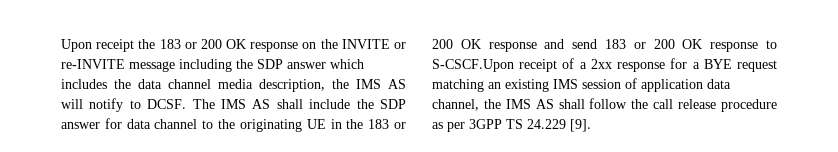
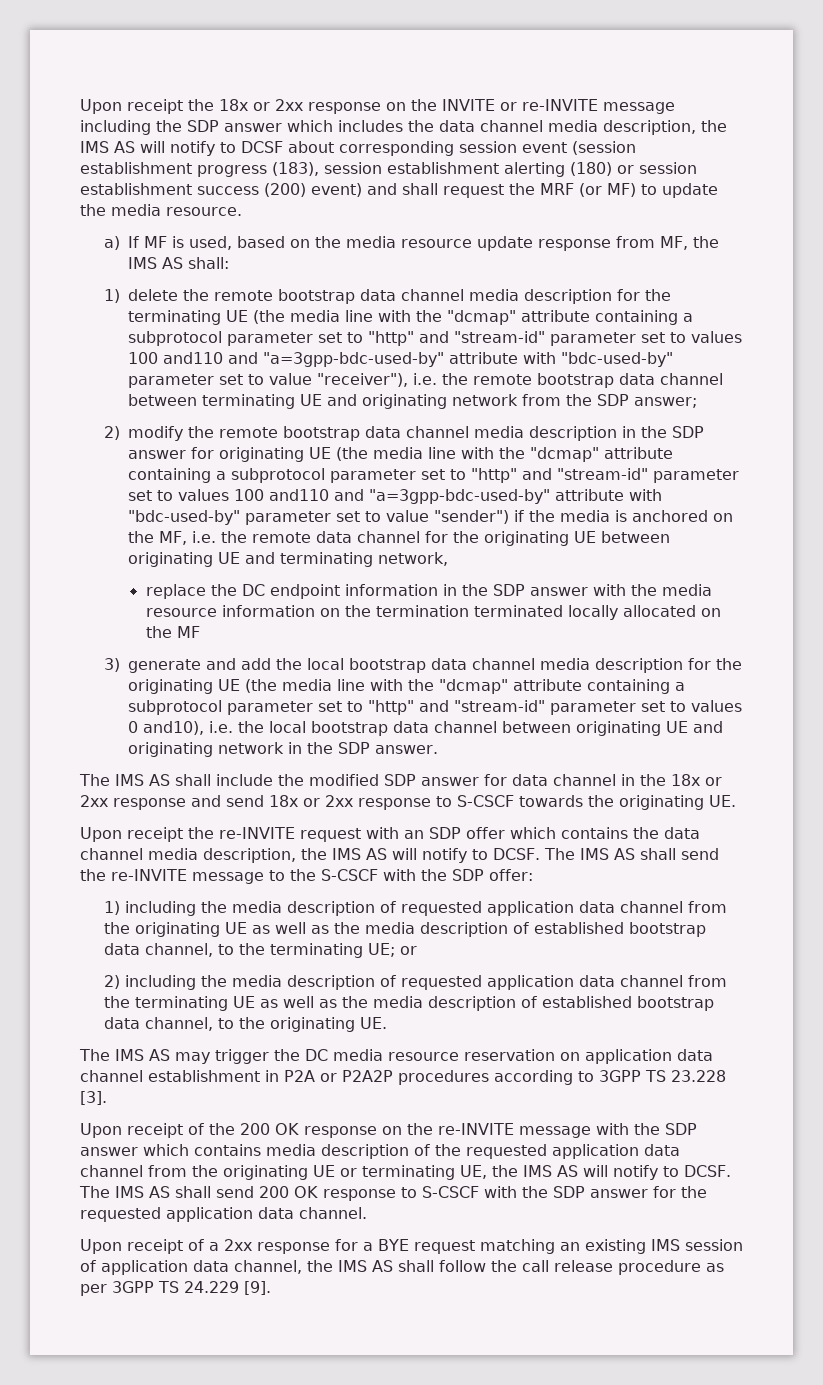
- Upon receipt the 183 or 200 OK response on the INVITE or re-INVITE message including the SDP answer which includes the data channel media description, the IMS AS will notify to DCSF. The IMS AS shall include the SDP answer for data channel to the originating UE in the 183 or 200 OK response and send 183 or 200 OK response to S-CSCF.Upon receipt of a 2xx response for a BYE request matching an existing IMS session of application data channel, the IMS AS shall follow the call release procedure as per 3GPP TS 24.229 [9].
+ Upon receipt the 18x or 2xx response on the INVITE or re-INVITE message including the SDP answer which includes the data channel media description, the IMS AS will notify to DCSF about corresponding session event (session establishment progress (183), session establishment alerting (180) or session establishment success (200) event) and shall request the MRF (or MF) to update the media resource.
+ a) If MF is used, based on the media resource update response from MF, the IMS AS shall:
+ 1) delete the remote bootstrap data channel media description for the terminating UE (the media line with the "dcmap" attribute containing a subprotocol parameter set to "http" and "stream-id" parameter set to values 100 and110 and "a=3gpp-bdc-used-by" attribute with "bdc-used-by" parameter set to value "receiver"), i.e. the remote bootstrap data channel between terminating UE and originating network from the SDP answer;
+ 2) modify the remote bootstrap data channel media description in the SDP answer for originating UE (the media line with the "dcmap" attribute containing a subprotocol parameter set to "http" and "stream-id" parameter set to values 100 and110 and "a=3gpp-bdc-used-by" attribute with "bdc-used-by" parameter set to value "sender") if the media is anchored on the MF, i.e. the remote data channel for the originating UE between originating UE and terminating network,
+ replace the DC endpoint information in the SDP answer with the media resource information on the termination terminated locally allocated on the MF
+ 3) generate and add the local bootstrap data channel media description for the originating UE (the media line with the "dcmap" attribute containing a subprotocol parameter set to "http" and "stream-id" parameter set to values 0 and10), i.e. the local bootstrap data channel between originating UE and originating network in the SDP answer.
+ The IMS AS shall include the modified SDP answer for data channel in the 18x or 2xx response and send 18x or 2xx response to S-CSCF towards the originating UE.
+ Upon receipt the re-INVITE request with an SDP offer which contains the data channel media description, the IMS AS will notify to DCSF. The IMS AS shall send the re-INVITE message to the S-CSCF with the SDP offer:
+ 1) including the media description of requested application data channel from the originating UE as well as the media description of established bootstrap data channel, to the terminating UE; or
+ 2) including the media description of requested application data channel from the terminating UE as well as the media description of established bootstrap data channel, to the originating UE.
+ The IMS AS may trigger the DC media resource reservation on application data channel establishment in P2A or P2A2P procedures according to 3GPP TS 23.228 [3].
+ Upon receipt of the 200 OK response on the re-INVITE message with the SDP answer which contains media description of the requested application data channel from the originating UE or terminating UE, the IMS AS will notify to DCSF. The IMS AS shall send 200 OK response to S-CSCF with the SDP answer for the requested application data channel.
+ Upon receipt of a 2xx response for a BYE request matching an existing IMS session of application data channel, the IMS AS shall follow the call release procedure as per 3GPP TS 24.229 [9].

